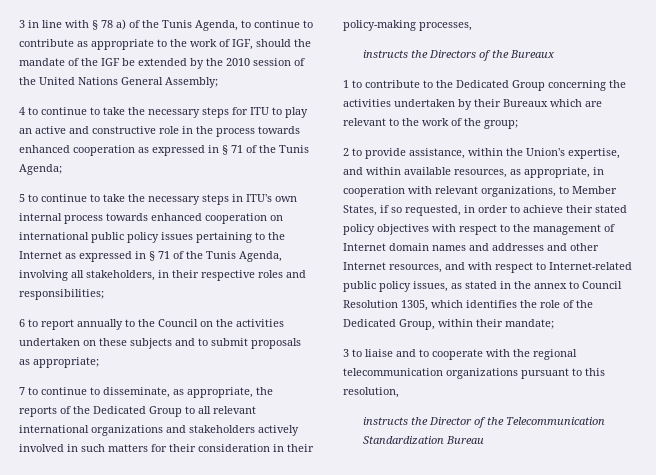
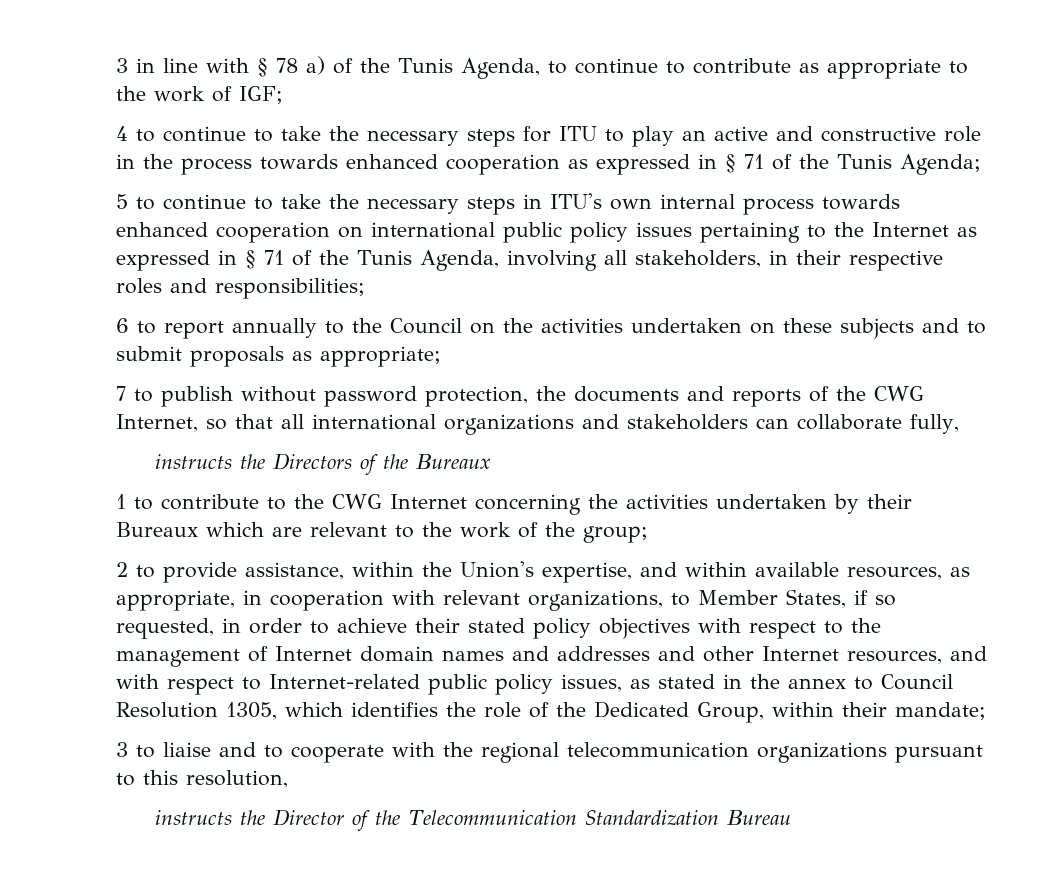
- 3 in line with § 78 a) of the Tunis Agenda, to continue to contribute as appropriate to the work of IGF, should the mandate of the IGF be extended by the 2010 session of the United Nations General Assembly;
+ 3 in line with § 78 a) of the Tunis Agenda, to continue to contribute as appropriate to the work of IGF;
- 7 to continue to disseminate, as appropriate, the reports of the Dedicated Group to all relevant international organizations and stakeholders actively involved in such matters for their consideration in their policy-making processes,
+ 7 to publish without password protection, the documents and reports of the CWG Internet, so that all international organizations and stakeholders can collaborate fully,
- 1 to contribute to the Dedicated Group concerning the activities undertaken by their Bureaux which are relevant to the work of the group;
+ 1 to contribute to the CWG Internet concerning the activities undertaken by their Bureaux which are relevant to the work of the group;

